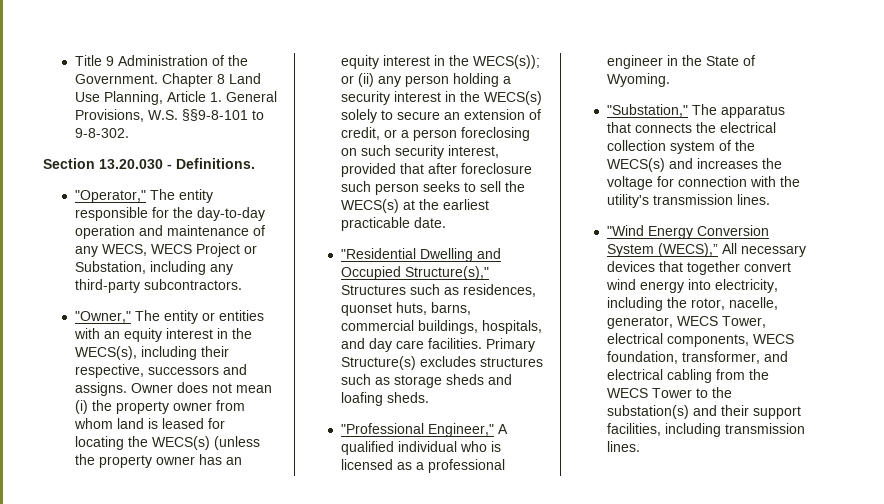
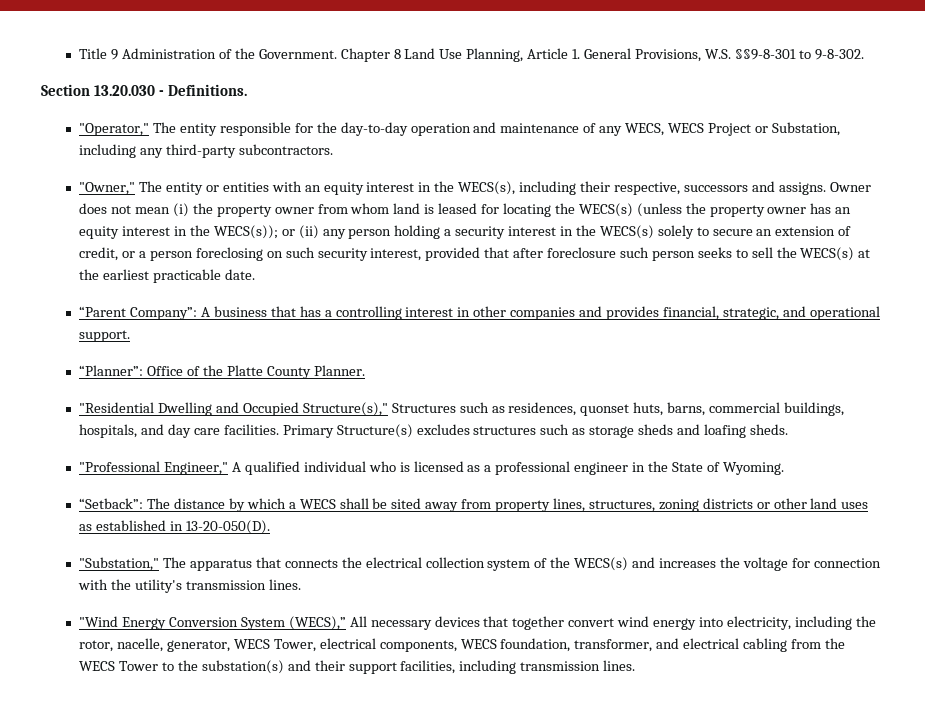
- Chapter 8 Land Use Planning, Article 1. General Provisions, W.S. §§9-8-101 to 9-8-302.
+ Chapter 8 Land Use Planning, Article 1. General Provisions, W.S. §§9-8-301 to 9-8-302.
+ “Parent Company”: A business that has a controlling interest in other companies and provides financial, strategic, and operational support.
+ “Planner”: Office of the Platte County Planner.
+ “Setback”: The distance by which a WECS shall be sited away from property lines, structures, zoning districts or other land uses as established in 13-20-050(D).

